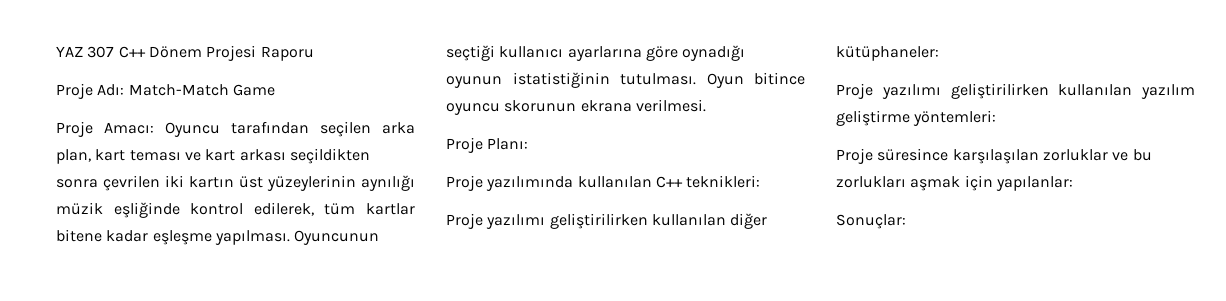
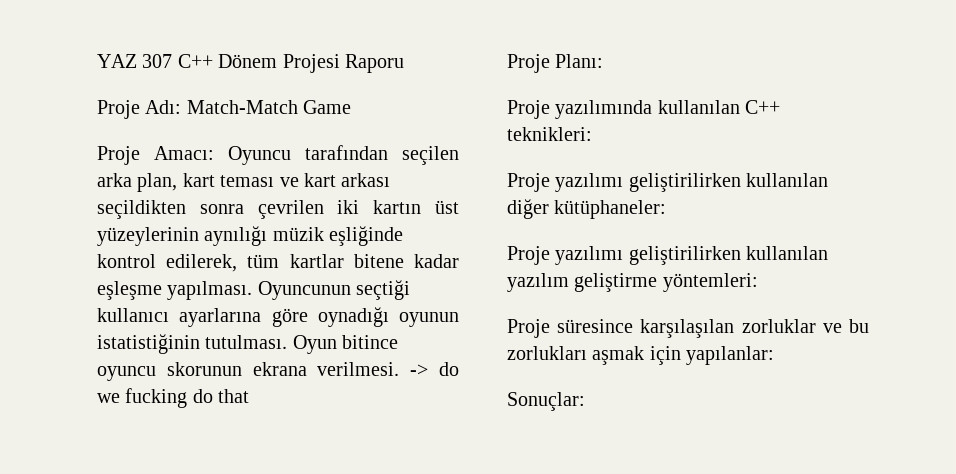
+ -> do we fucking do that

